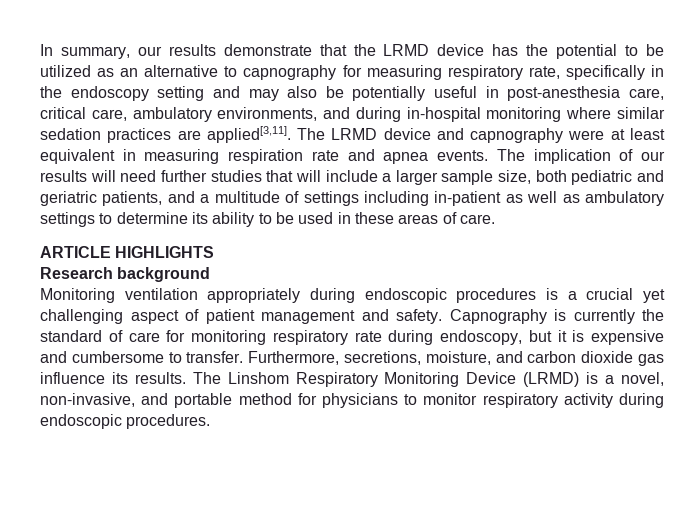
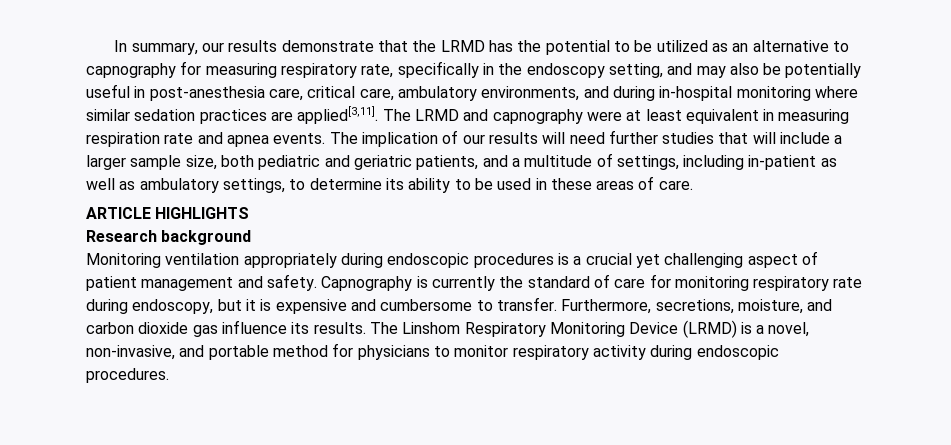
- In summary, our results demonstrate that the LRMD device has the potential to be utilized as an alternative to capnography for measuring respiratory rate, specifically in the endoscopy setting and may also be potentially useful in post-anesthesia care, critical care, ambulatory environments, and during in-hospital monitoring where similar sedation practices are applied[3,11].
+ In summary, our results demonstrate that the LRMD has the potential to be utilized as an alternative to capnography for measuring respiratory rate, specifically in the endoscopy setting, and may also be potentially useful in post-anesthesia care, critical care, ambulatory environments, and during in-hospital monitoring where similar sedation practices are applied[3,11].
- The LRMD device and capnography were at least equivalent in measuring respiration rate and apnea events.
+ The LRMD and capnography were at least equivalent in measuring respiration rate and apnea events.
- The implication of our results will need further studies that will include a larger sample size, both pediatric and geriatric patients, and a multitude of settings including in-patient as well as ambulatory settings to determine its ability to be used in these areas of care.
+ The implication of our results will need further studies that will include a larger sample size, both pediatric and geriatric patients, and a multitude of settings, including in-patient as well as ambulatory settings, to determine its ability to be used in these areas of care.

